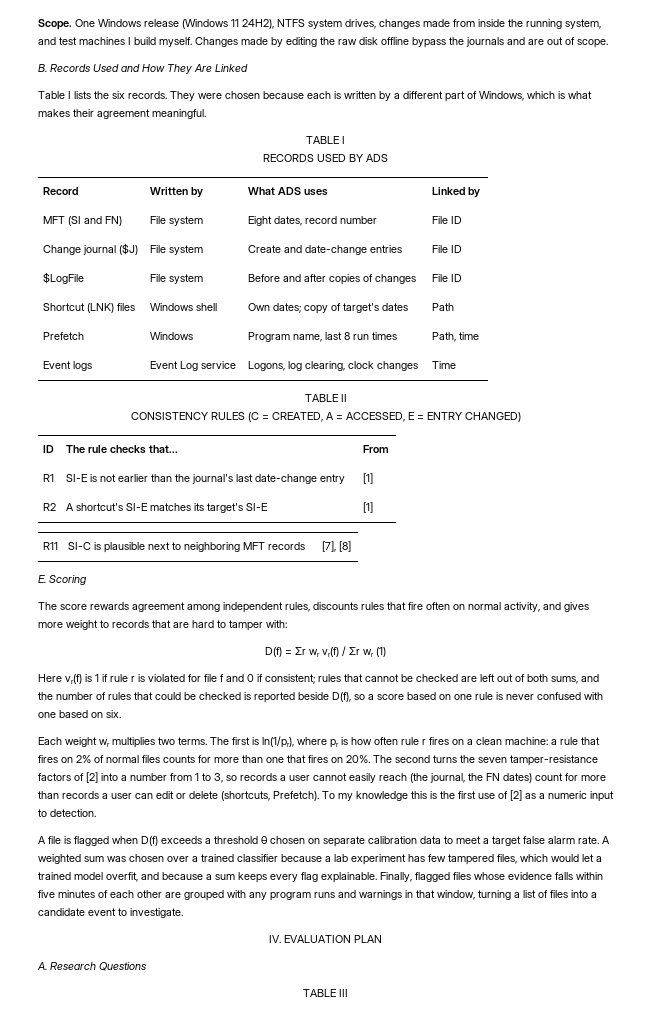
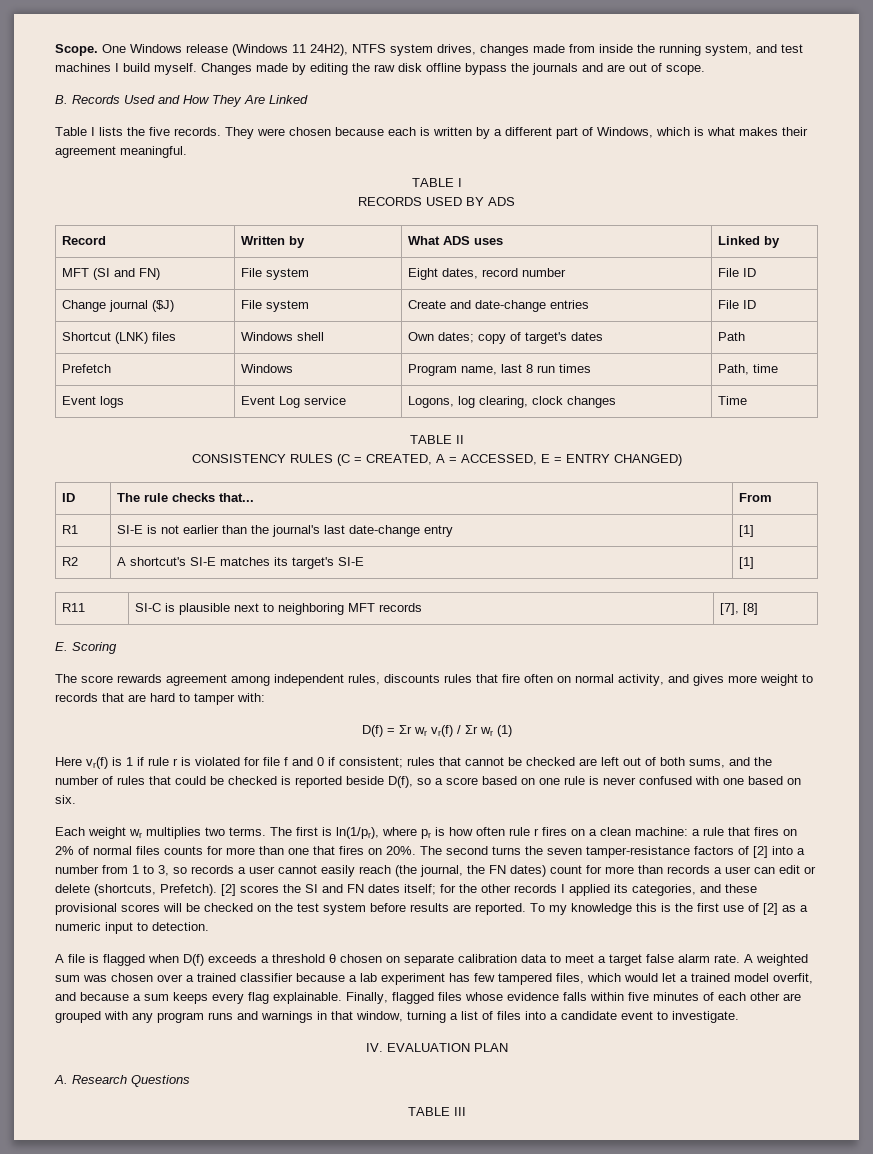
- Table I lists the six records.
+ Table I lists the five records.
- $LogFile | File system | Before and after copies of changes | File ID
+ [2] scores the SI and FN dates itself; for the other records I applied its categories, and these provisional scores will be checked on the test system before results are reported.

